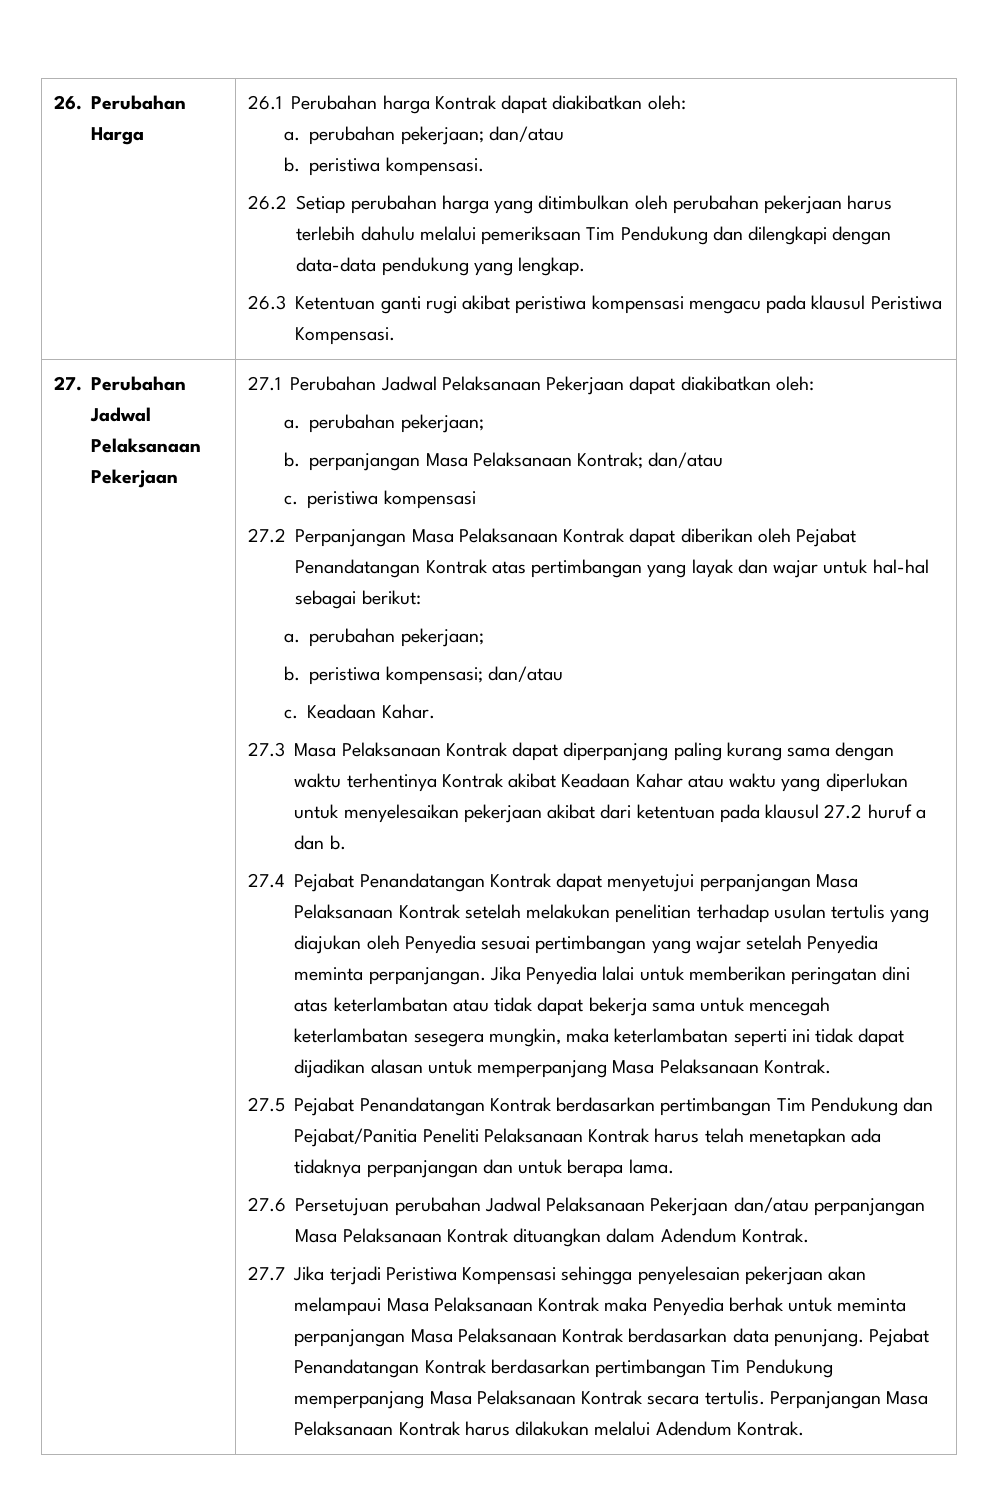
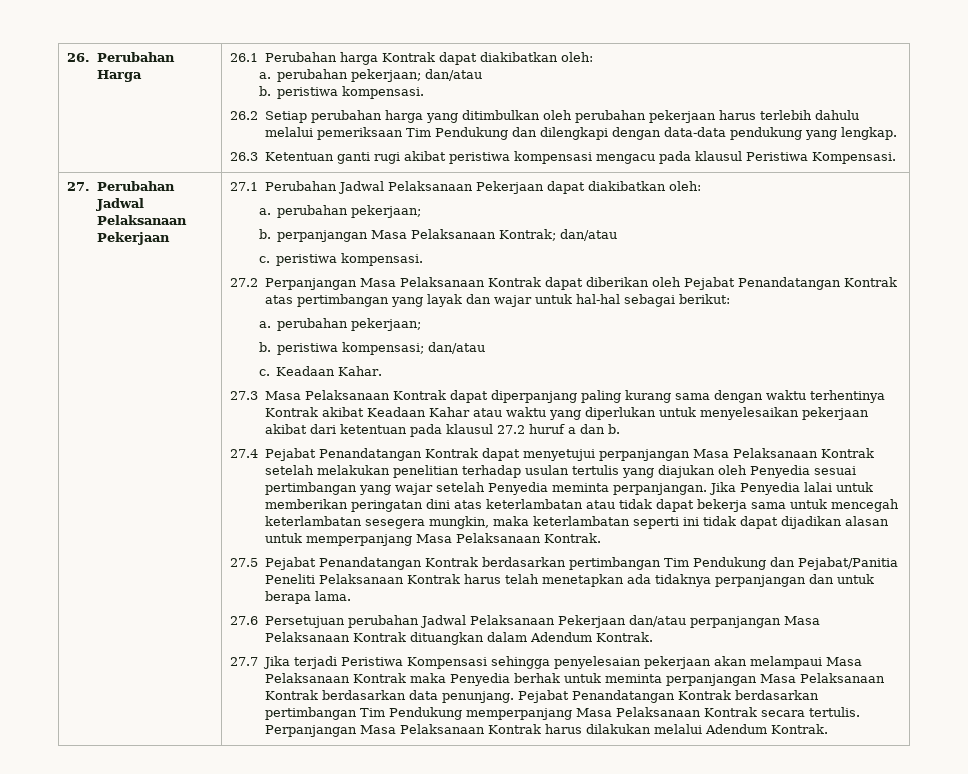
- c. peristiwa kompensasi
+ c. peristiwa kompensasi.

